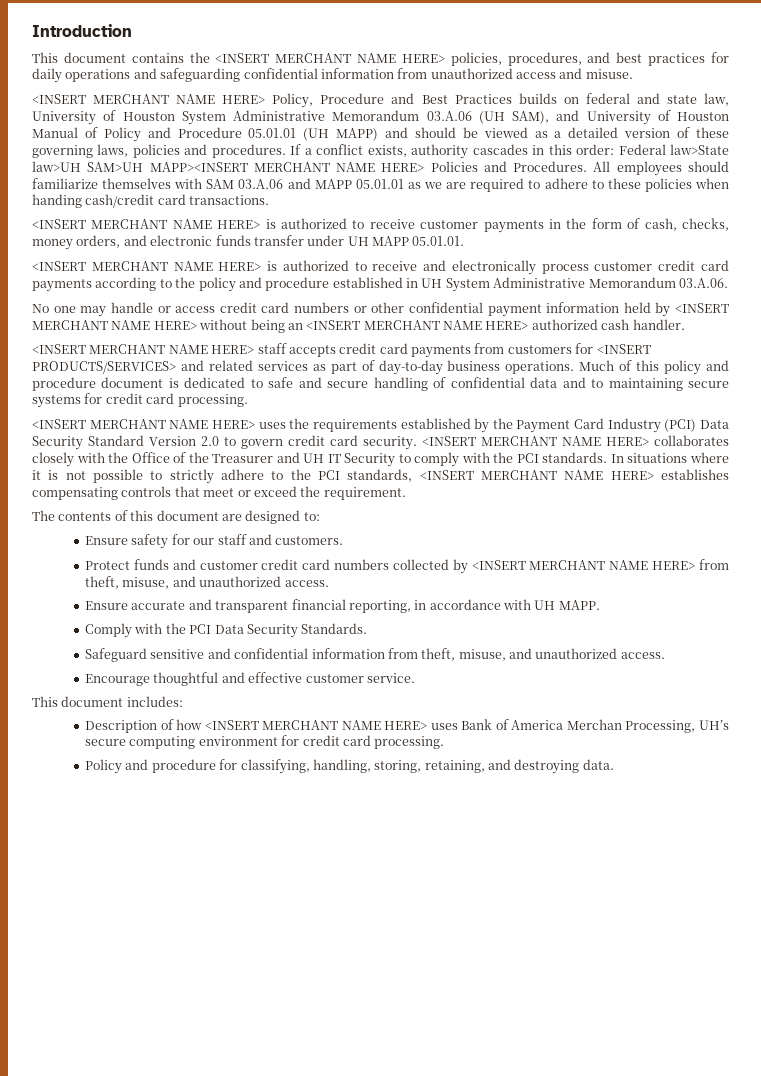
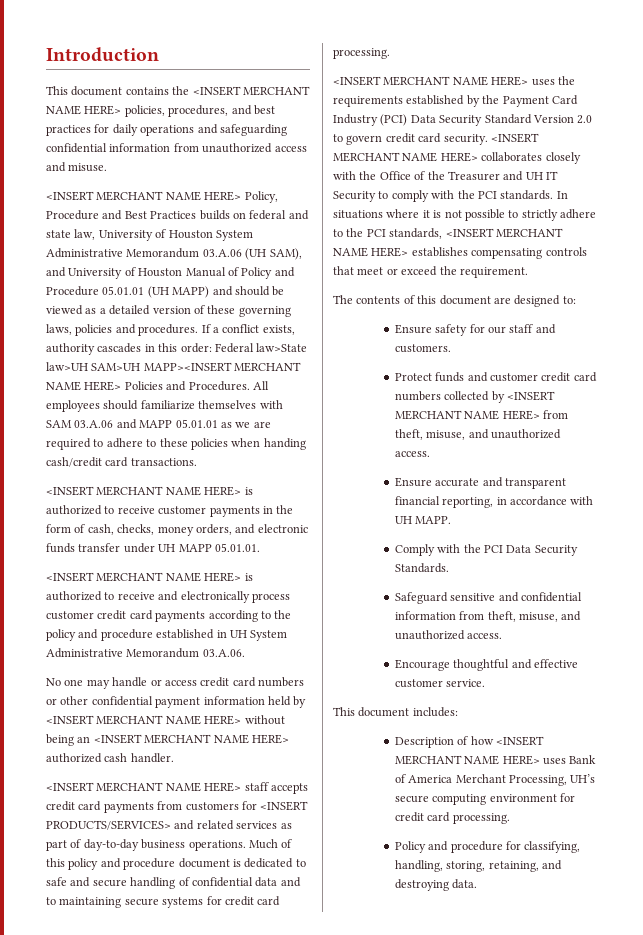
- Description of how <INSERT MERCHANT NAME HERE> uses Bank of America Merchan Processing, UH’s secure computing environment for credit card processing.
+ Description of how <INSERT MERCHANT NAME HERE> uses Bank of America Merchant Processing, UH’s secure computing environment for credit card processing.

